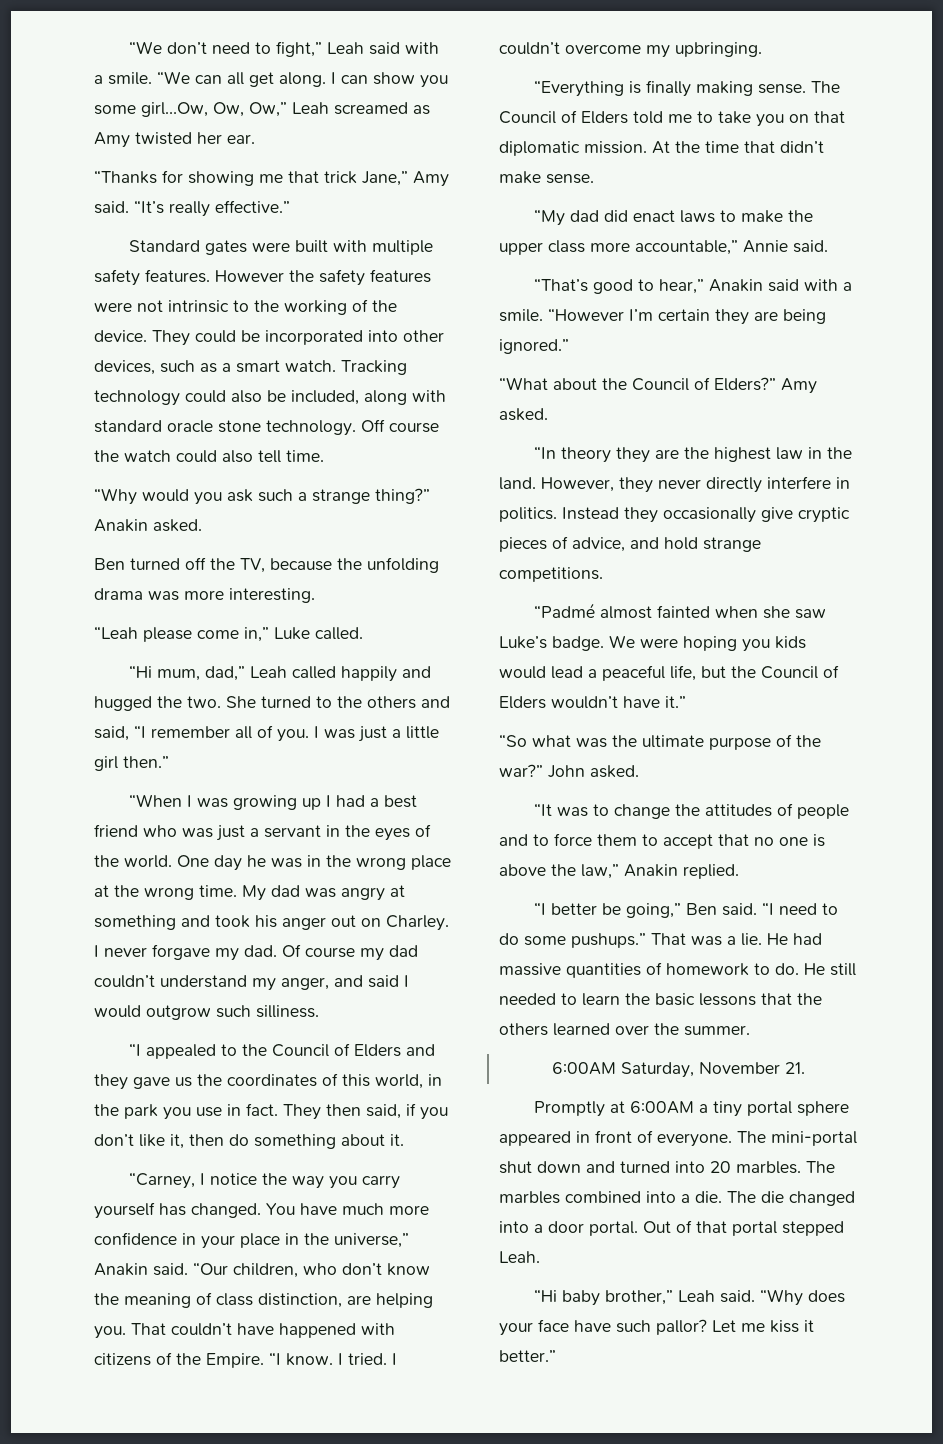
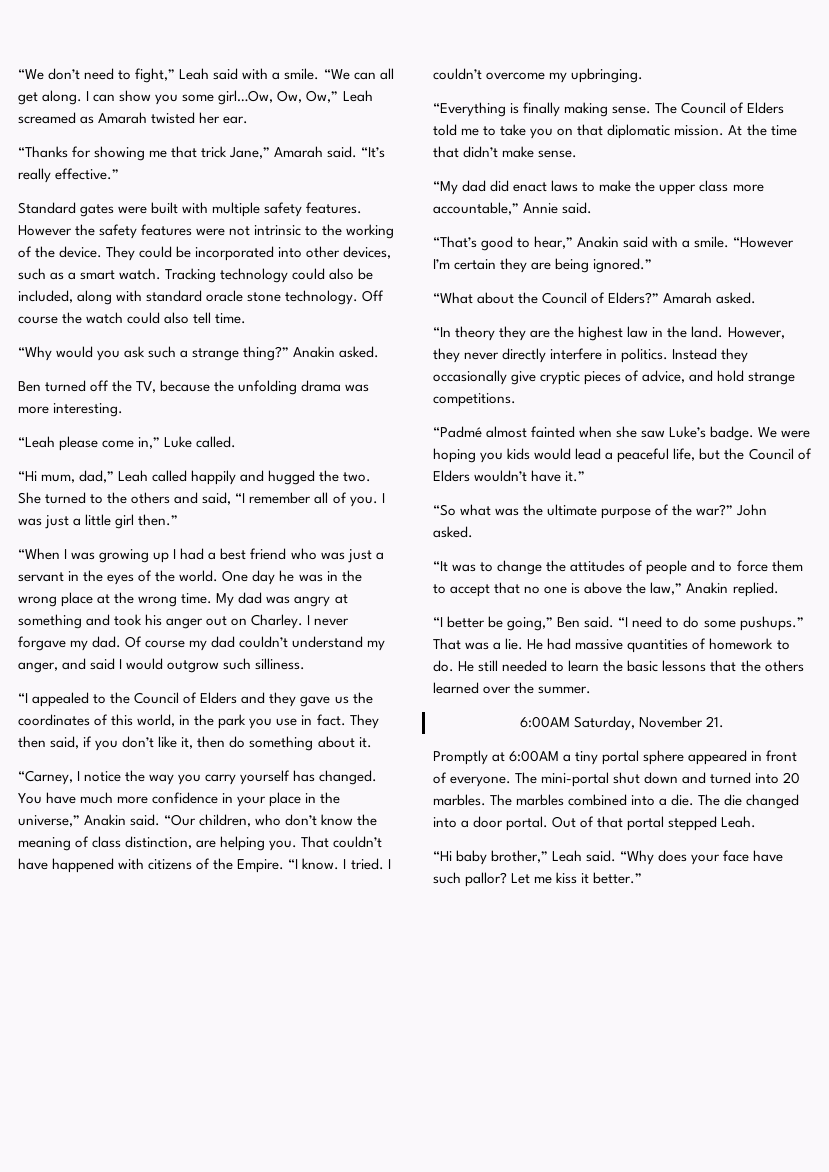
- I can show you some girl…Ow, Ow, Ow,” Leah screamed as Amy twisted her ear.
+ I can show you some girl…Ow, Ow, Ow,” Leah screamed as Amarah twisted her ear.
- “Thanks for showing me that trick Jane,” Amy said.
+ “Thanks for showing me that trick Jane,” Amarah said.
- Amy asked.
+ Amarah asked.

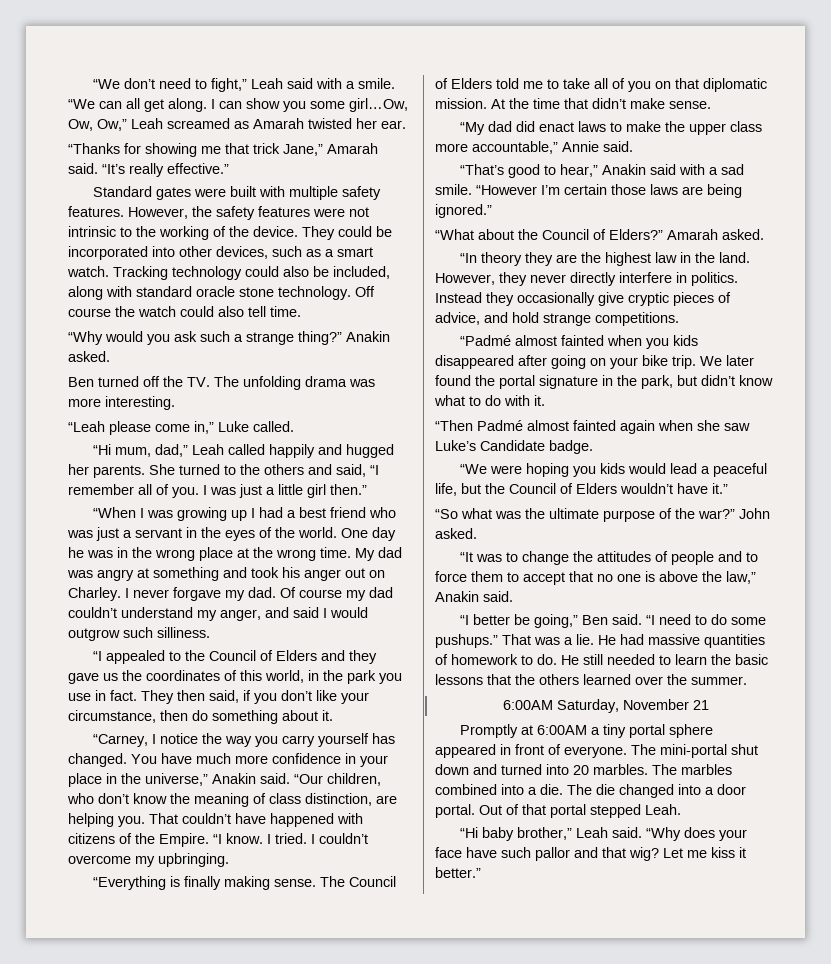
- However the safety features were not intrinsic to the working of the device.
+ However, the safety features were not intrinsic to the working of the device.
- Ben turned off the TV, because the unfolding drama was more interesting.
+ Ben turned off the TV. The unfolding drama was more interesting.
- “Hi mum, dad,” Leah called happily and hugged the two.
+ “Hi mum, dad,” Leah called happily and hugged her parents.
- They then said, if you don’t like it, then do something about it.
+ They then said, if you don’t like your circumstance, then do something about it.
- The Council of Elders told me to take you on that diplomatic mission.
+ The Council of Elders told me to take all of you on that diplomatic mission.
- “That’s good to hear,” Anakin said with a smile.
+ “That’s good to hear,” Anakin said with a sad smile.
- “However I’m certain they are being ignored.”
+ “However I’m certain those laws are being ignored.”
- “Padmé almost fainted when she saw Luke’s badge. We were hoping you kids would lead a peaceful life, but the Council of Elders wouldn’t have it.”
+ “Padmé almost fainted when you kids disappeared after going on your bike trip. We later found the portal signature in the park, but didn’t know what to do with it.
+ “Then Padmé almost fainted again when she saw Luke’s Candidate badge.
+ “We were hoping you kids would lead a peaceful life, but the Council of Elders wouldn’t have it.”
- “It was to change the attitudes of people and to force them to accept that no one is above the law,” Anakin replied.
+ “It was to change the attitudes of people and to force them to accept that no one is above the law,” Anakin said.
- 6:00AM Saturday, November 21.
+ 6:00AM Saturday, November 21
- “Why does your face have such pallor?
+ “Why does your face have such pallor and that wig?

